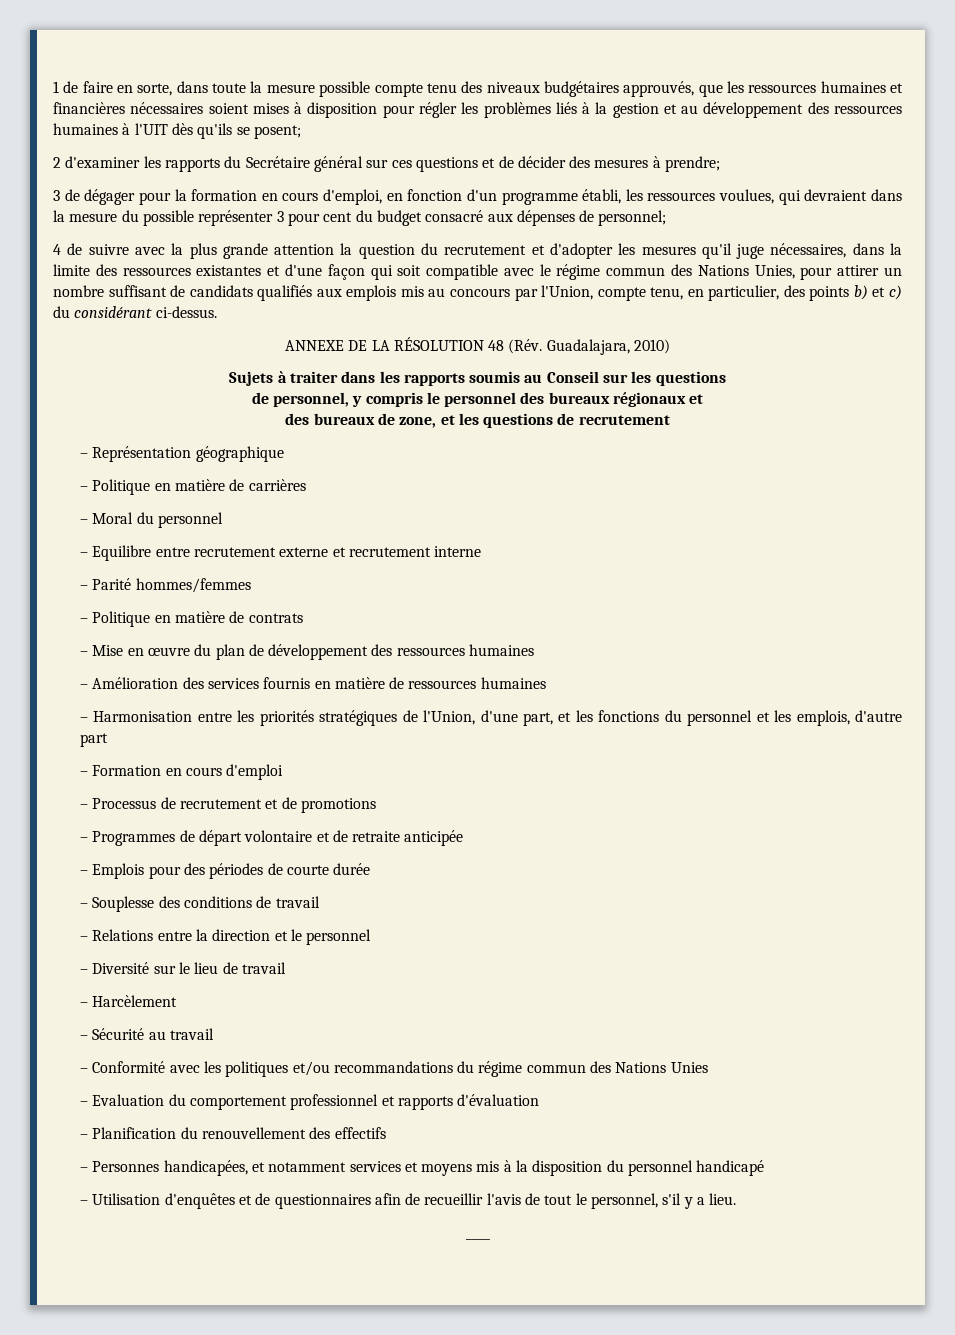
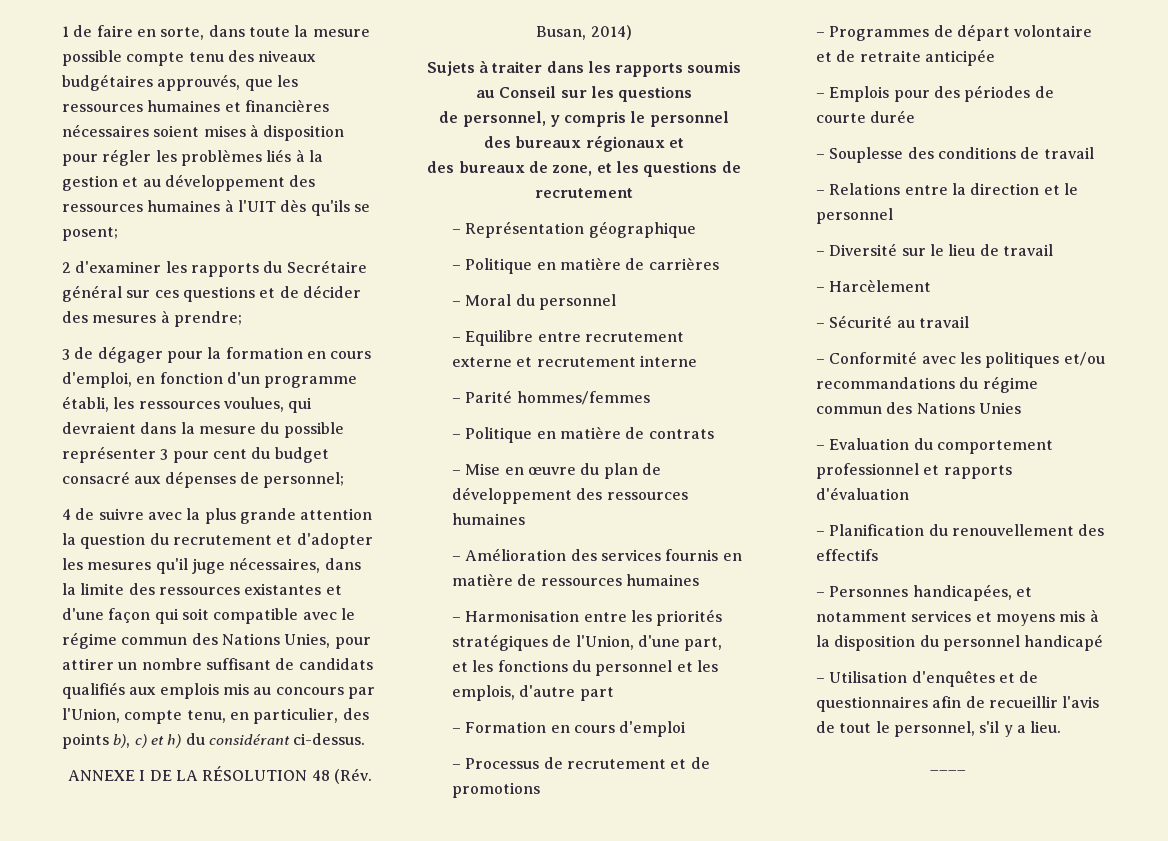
- 4 de suivre avec la plus grande attention la question du recrutement et d'adopter les mesures qu'il juge nécessaires, dans la limite des ressources existantes et d'une façon qui soit compatible avec le régime commun des Nations Unies, pour attirer un nombre suffisant de candidats qualifiés aux emplois mis au concours par l'Union, compte tenu, en particulier, des points b) et c) du considérant ci-dessus.
+ 4 de suivre avec la plus grande attention la question du recrutement et d'adopter les mesures qu'il juge nécessaires, dans la limite des ressources existantes et d'une façon qui soit compatible avec le régime commun des Nations Unies, pour attirer un nombre suffisant de candidats qualifiés aux emplois mis au concours par l'Union, compte tenu, en particulier, des points b), c) et h) du considérant ci-dessus.
- ANNEXE DE LA RÉSOLUTION 48 (Rév. Guadalajara, 2010)
+ ANNEXE I DE LA RÉSOLUTION 48 (Rév. Busan, 2014)

